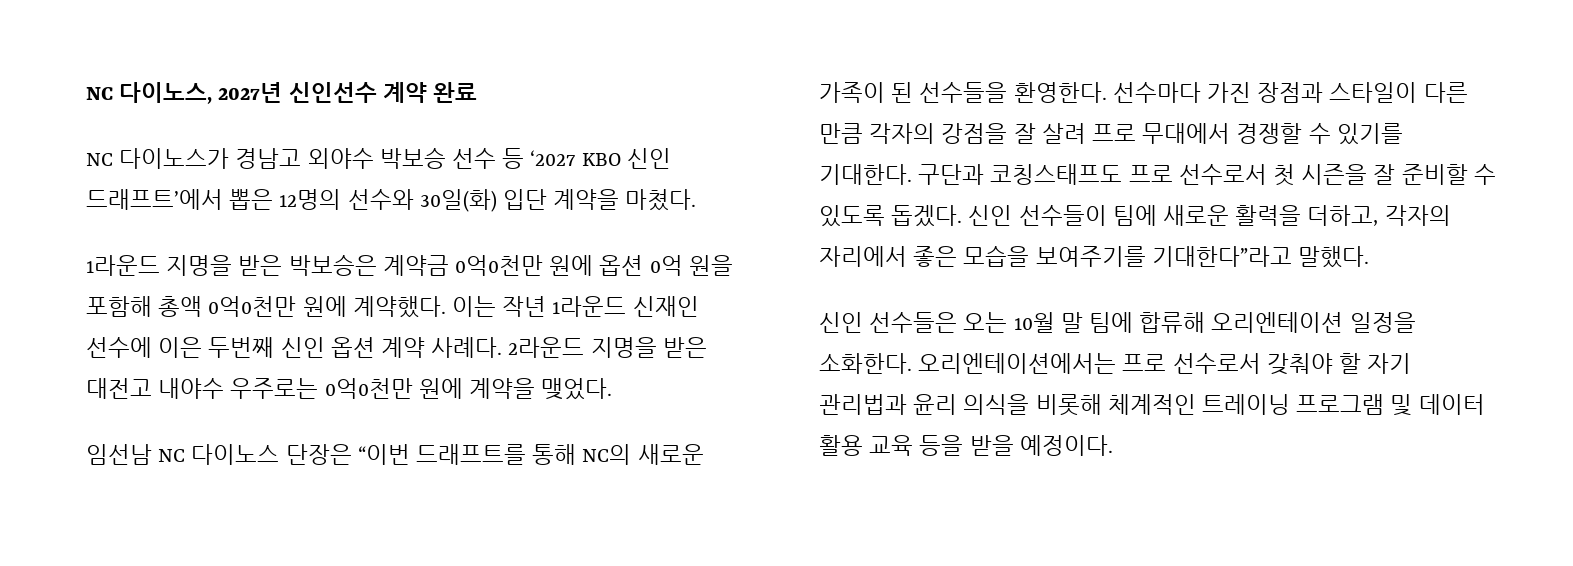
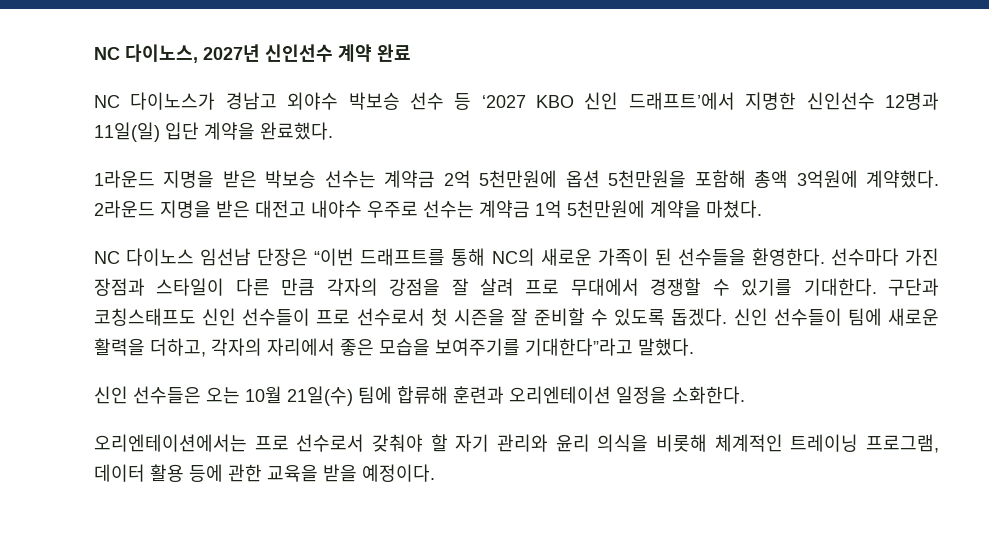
- NC 다이노스가 경남고 외야수 박보승 선수 등 ‘2027 KBO 신인 드래프트’에서 뽑은 12명의 선수와 30일(화) 입단 계약을 마쳤다.
+ NC 다이노스가 경남고 외야수 박보승 선수 등 ‘2027 KBO 신인 드래프트’에서 지명한 신인선수 12명과 11일(일) 입단 계약을 완료했다.
- 1라운드 지명을 받은 박보승은 계약금 0억0천만 원에 옵션 0억 원을 포함해 총액 0억0천만 원에 계약했다. 이는 작년 1라운드 신재인 선수에 이은 두번째 신인 옵션 계약 사례다.
+ 1라운드 지명을 받은 박보승 선수는 계약금 2억 5천만원에 옵션 5천만원을 포함해 총액 3억원에 계약했다.
- 2라운드 지명을 받은 대전고 내야수 우주로는 0억0천만 원에 계약을 맺었다.
- 임선남 NC 다이노스 단장은 “이번 드래프트를 통해 NC의 새로운 가족이 된 선수들을 환영한다.
+ 2라운드 지명을 받은 대전고 내야수 우주로 선수는 계약금 1억 5천만원에 계약을 마쳤다.
+ NC 다이노스 임선남 단장은 “이번 드래프트를 통해 NC의 새로운 가족이 된 선수들을 환영한다.
- 구단과 코칭스태프도 프로 선수로서 첫 시즌을 잘 준비할 수 있도록 돕겠다.
+ 구단과 코칭스태프도 신인 선수들이 프로 선수로서 첫 시즌을 잘 준비할 수 있도록 돕겠다.
- 신인 선수들은 오는 10월 말 팀에 합류해 오리엔테이션 일정을 소화한다. 오리엔테이션에서는 프로 선수로서 갖춰야 할 자기 관리법과 윤리 의식을 비롯해 체계적인 트레이닝 프로그램 및 데이터 활용 교육 등을 받을 예정이다.
+ 신인 선수들은 오는 10월 21일(수) 팀에 합류해 훈련과 오리엔테이션 일정을 소화한다.
+ 오리엔테이션에서는 프로 선수로서 갖춰야 할 자기 관리와 윤리 의식을 비롯해 체계적인 트레이닝 프로그램, 데이터 활용 등에 관한 교육을 받을 예정이다.

